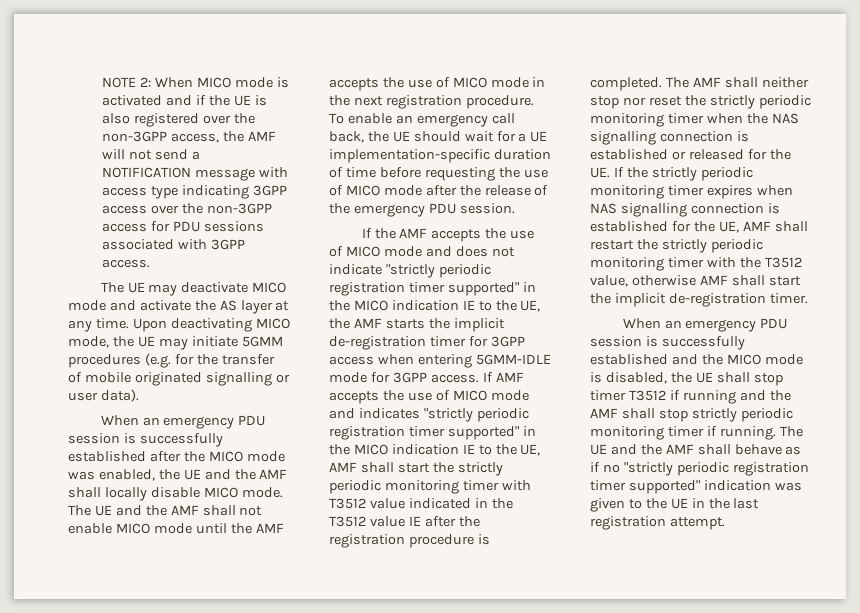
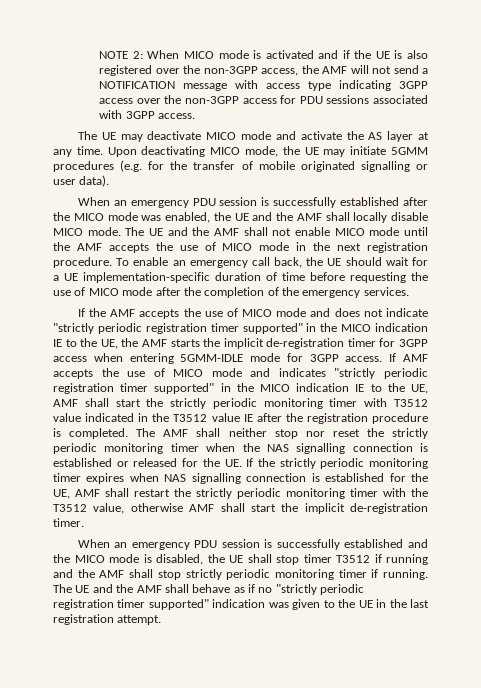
- To enable an emergency call back, the UE should wait for a UE implementation-specific duration of time before requesting the use of MICO mode after the release of the emergency PDU session.
+ To enable an emergency call back, the UE should wait for a UE implementation-specific duration of time before requesting the use of MICO mode after the completion of the emergency services.

